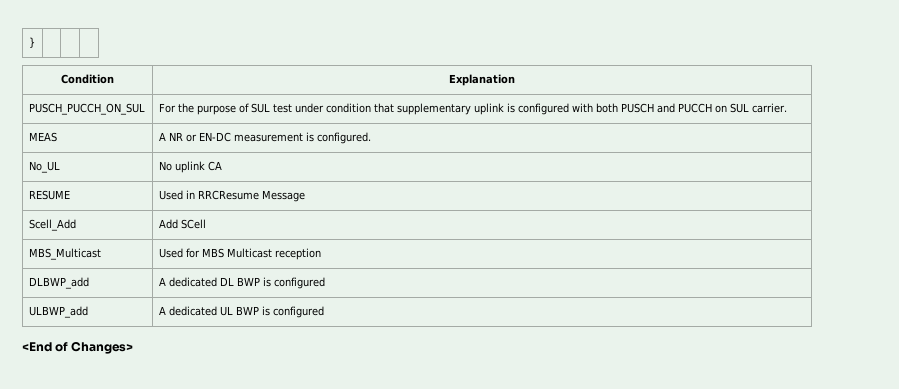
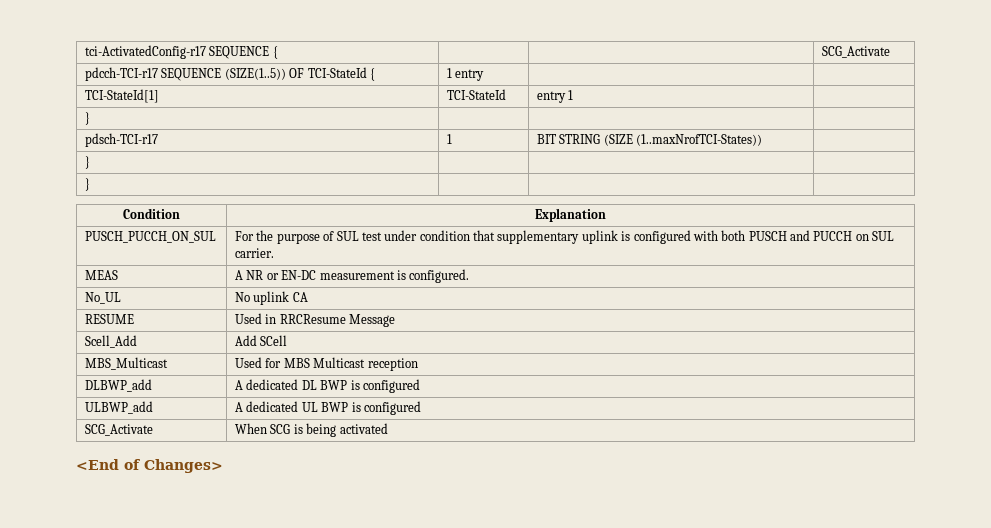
+ tci-ActivatedConfig-r17 SEQUENCE { | | | SCG_Activate
+ pdcch-TCI-r17 SEQUENCE (SIZE(1..5)) OF TCI-StateId { | 1 entry | |
+ TCI-StateId[1] | TCI-StateId | entry 1 |
+ } | | |
+ pdsch-TCI-r17 | 1 | BIT STRING (SIZE (1..maxNrofTCI-States)) |
+ } | | |
+ SCG_Activate | When SCG is being activated

